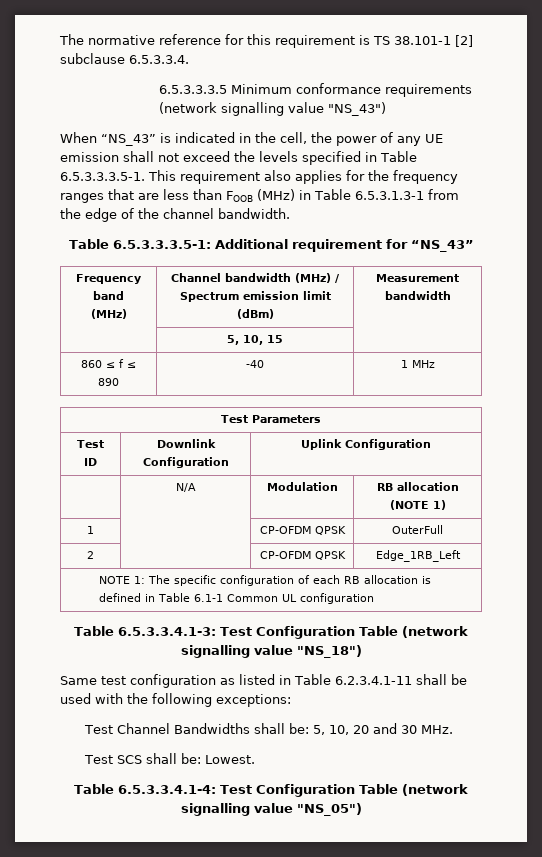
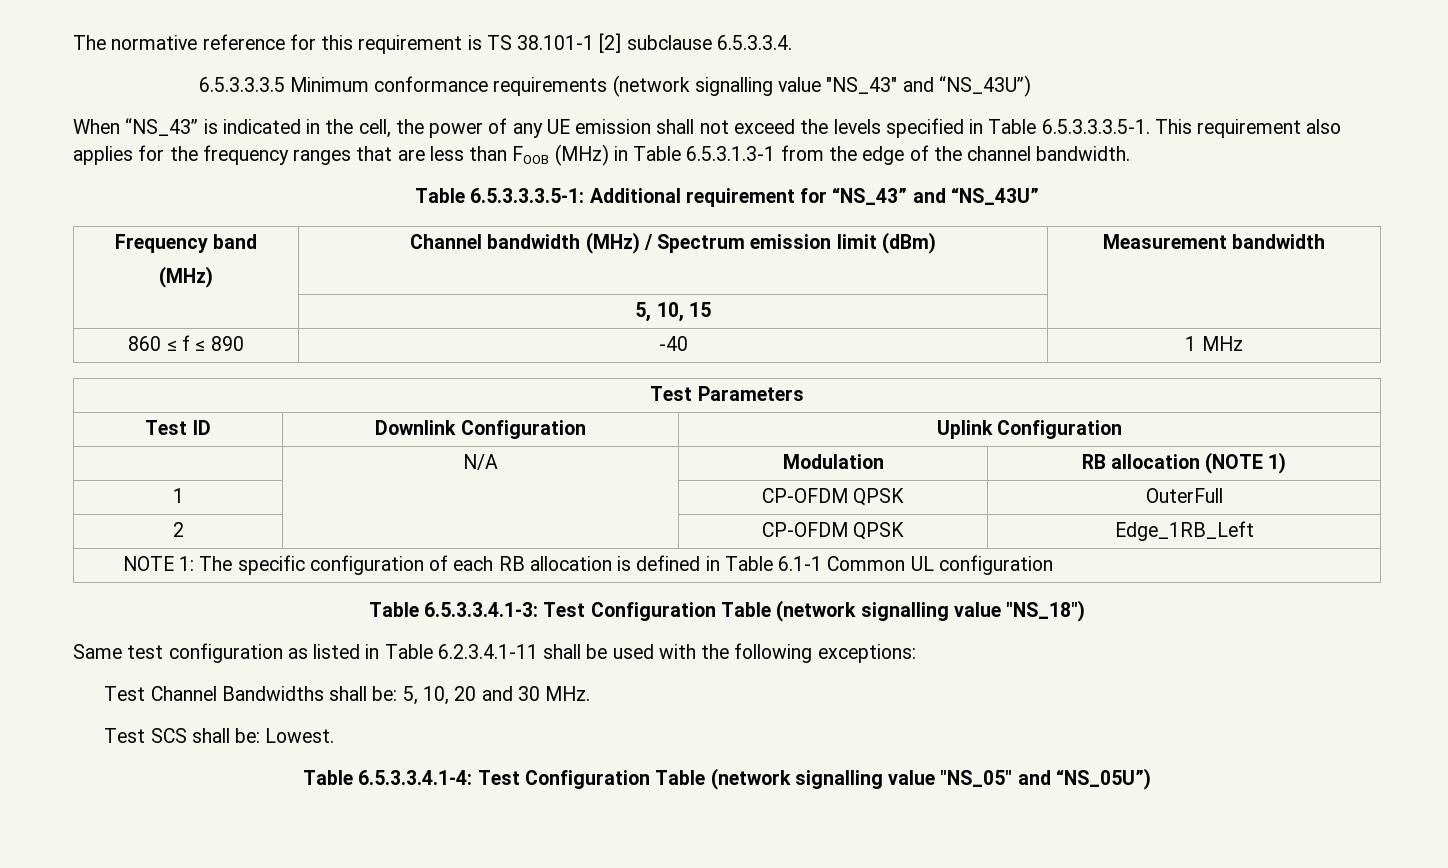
- 6.5.3.3.3.5 Minimum conformance requirements (network signalling value "NS_43")
+ 6.5.3.3.3.5 Minimum conformance requirements (network signalling value "NS_43" and “NS_43U”)
- Table 6.5.3.3.3.5-1: Additional requirement for “NS_43”
+ Table 6.5.3.3.3.5-1: Additional requirement for “NS_43” and “NS_43U”
- Table 6.5.3.3.4.1-4: Test Configuration Table (network signalling value "NS_05")
+ Table 6.5.3.3.4.1-4: Test Configuration Table (network signalling value "NS_05" and “NS_05U”)

